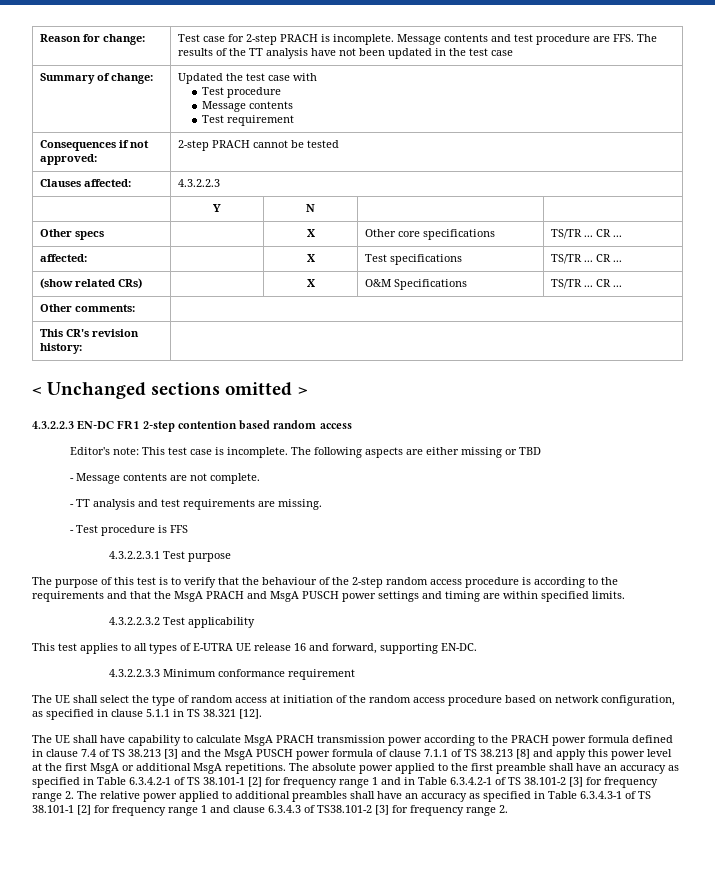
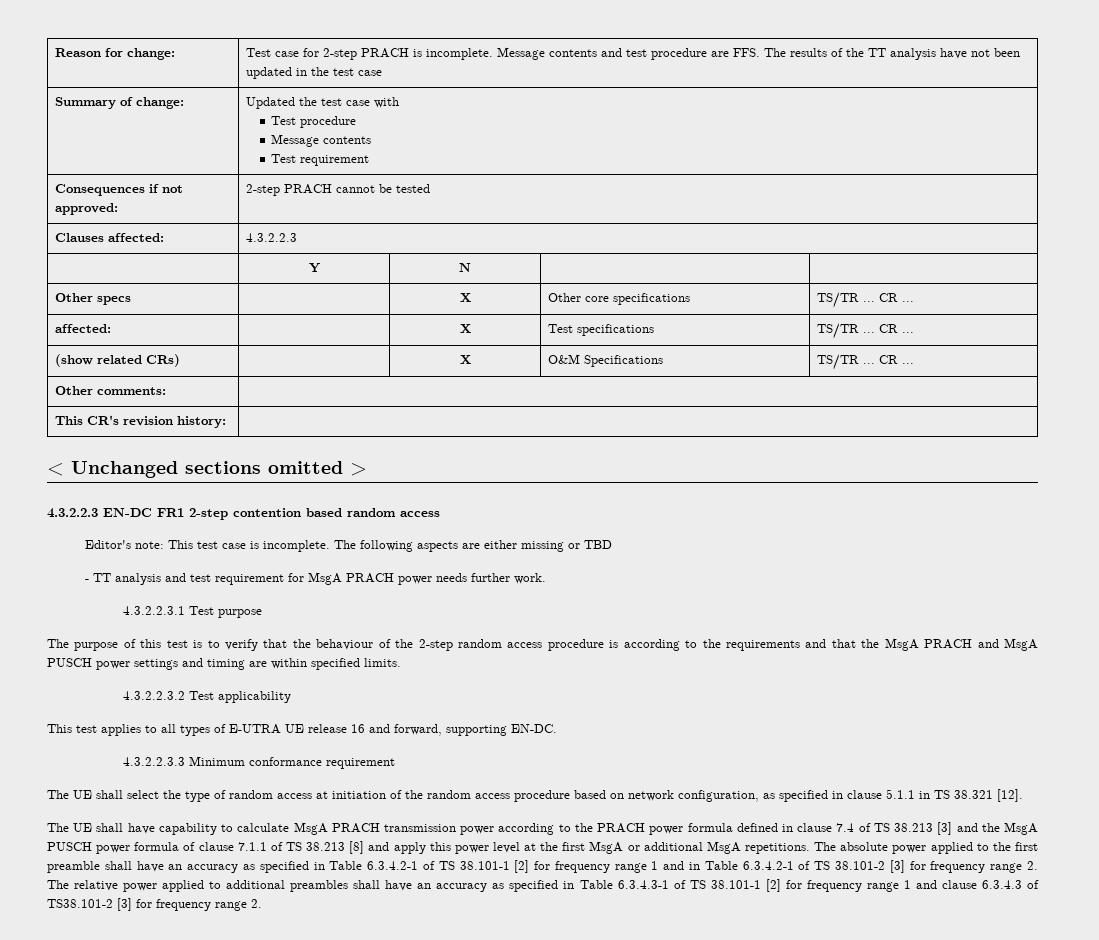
- - Message contents are not complete.
- - TT analysis and test requirements are missing.
- - Test procedure is FFS
+ - TT analysis and test requirement for MsgA PRACH power needs further work.

